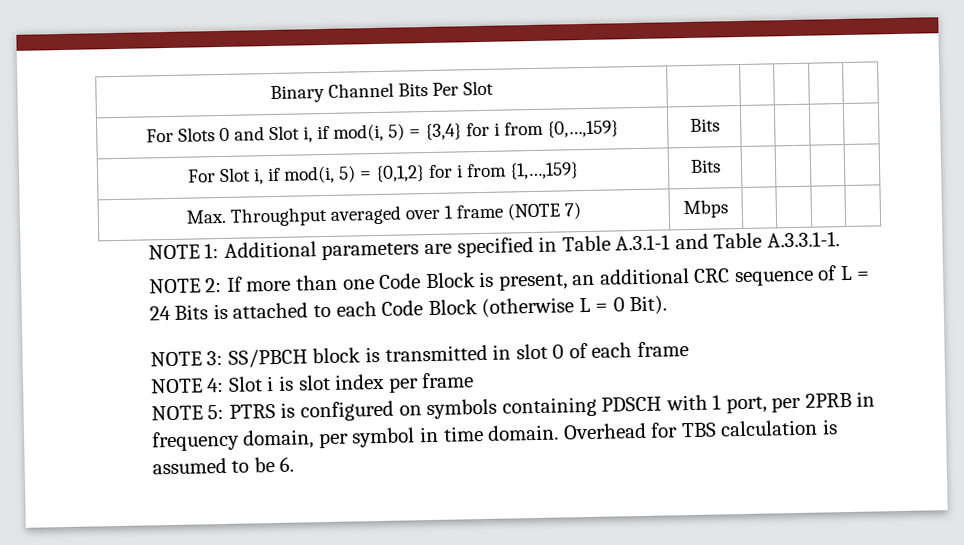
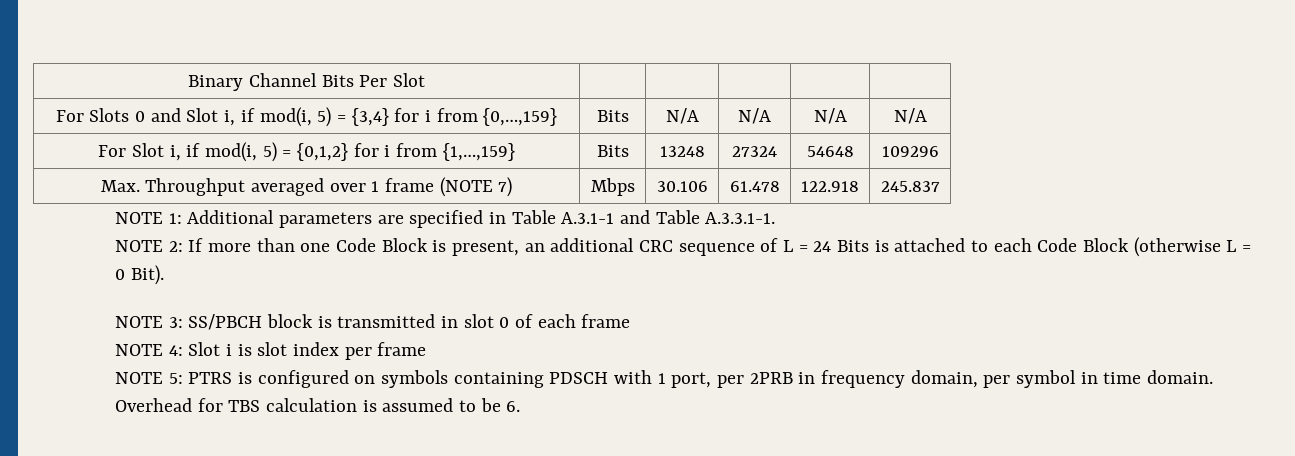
- For Slots 0 and Slot i, if mod(i, 5) = {3,4} for i from {0,…,159} | Bits | | | |
+ For Slots 0 and Slot i, if mod(i, 5) = {3,4} for i from {0,…,159} | Bits | N/A | N/A | N/A | N/A
- For Slot i, if mod(i, 5) = {0,1,2} for i from {1,…,159} | Bits | | | |
+ For Slot i, if mod(i, 5) = {0,1,2} for i from {1,…,159} | Bits | 13248 | 27324 | 54648 | 109296
- Max. Throughput averaged over 1 frame (NOTE 7) | Mbps | | | |
+ Max. Throughput averaged over 1 frame (NOTE 7) | Mbps | 30.106 | 61.478 | 122.918 | 245.837

